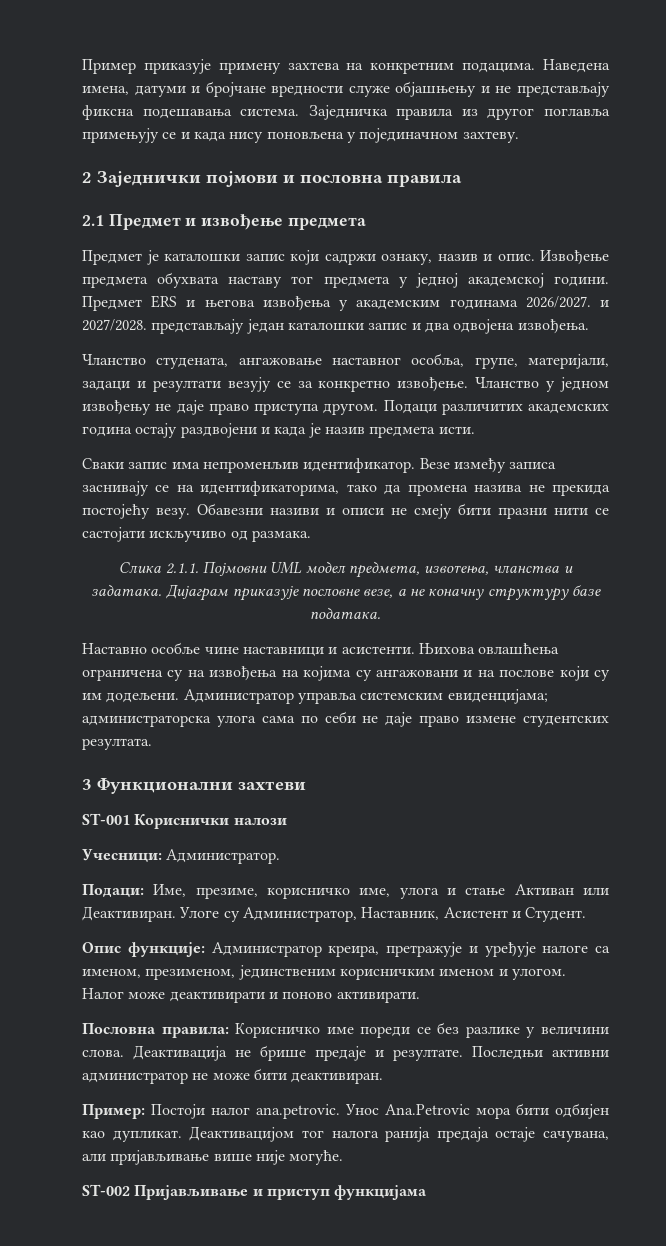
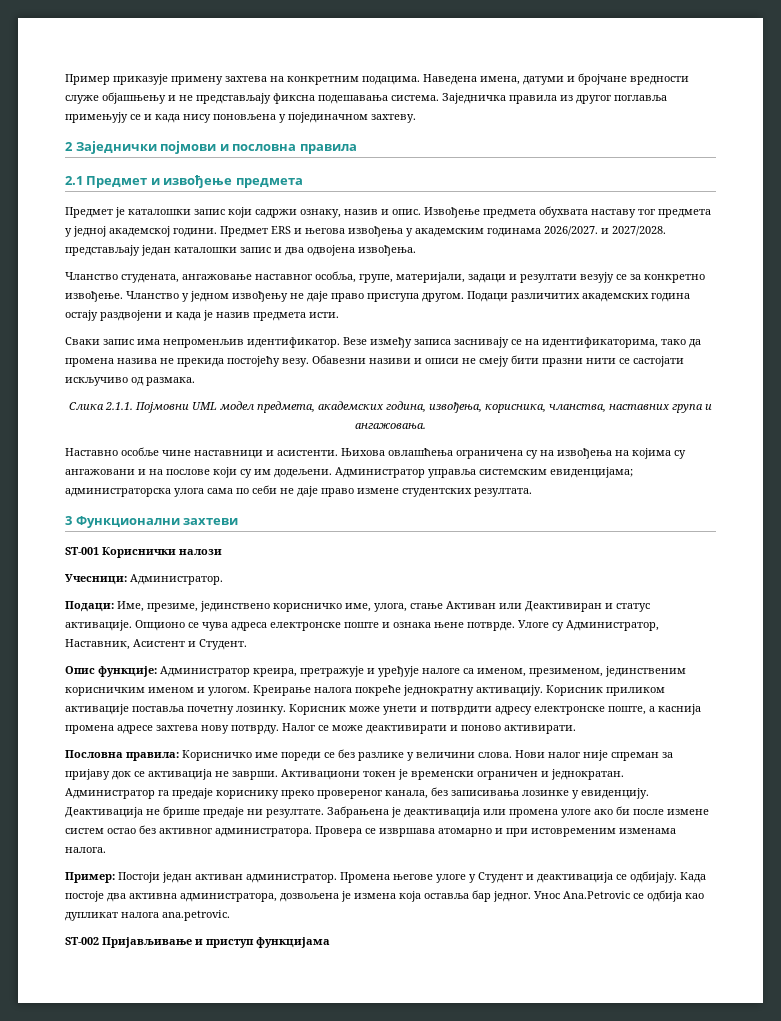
- Слика 2.1.1. Појмовни UML модел предмета, извођења, чланства и задатака. Дијаграм приказује пословне везе, а не коначну структуру базе података.
+ Слика 2.1.1. Појмовни UML модел предмета, академских година, извођења, корисника, чланства, наставних група и ангажовања.
- Подаци: Име, презиме, корисничко име, улога и стање Активан или Деактивиран.
+ Подаци: Име, презиме, јединствено корисничко име, улога, стање Активан или Деактивиран и статус активације. Опционо се чува адреса електронске поште и ознака њене потврде.
- Налог може деактивирати и поново активирати.
+ Креирање налога покреће једнократну активацију. Корисник приликом активације поставља почетну лозинку. Корисник може унети и потврдити адресу електронске поште, а каснија промена адресе захтева нову потврду. Налог се може деактивирати и поново активирати.
- Деактивација не брише предаје и резултате. Последњи активни администратор не може бити деактивиран.
- Пример: Постоји налог ana.petrovic. Унос Ana.Petrovic мора бити одбијен као дупликат. Деактивацијом тог налога ранија предаја остаје сачувана, али пријављивање више није могуће.
+ Нови налог није спреман за пријаву док се активација не заврши. Активациони токен је временски ограничен и једнократан. Администратор га предаје кориснику преко провереног канала, без записивања лозинке у евиденцију. Деактивација не брише предаје ни резултате. Забрањена је деактивација или промена улоге ако би после измене систем остао без активног администратора. Провера се извршава атомарно и при истовременим изменама налога.
+ Пример: Постоји један активан администратор. Промена његове улоге у Студент и деактивација се одбијају. Када постоје два активна администратора, дозвољена је измена која оставља бар једног. Унос Ana.Petrovic се одбија као дупликат налога ana.petrovic.

